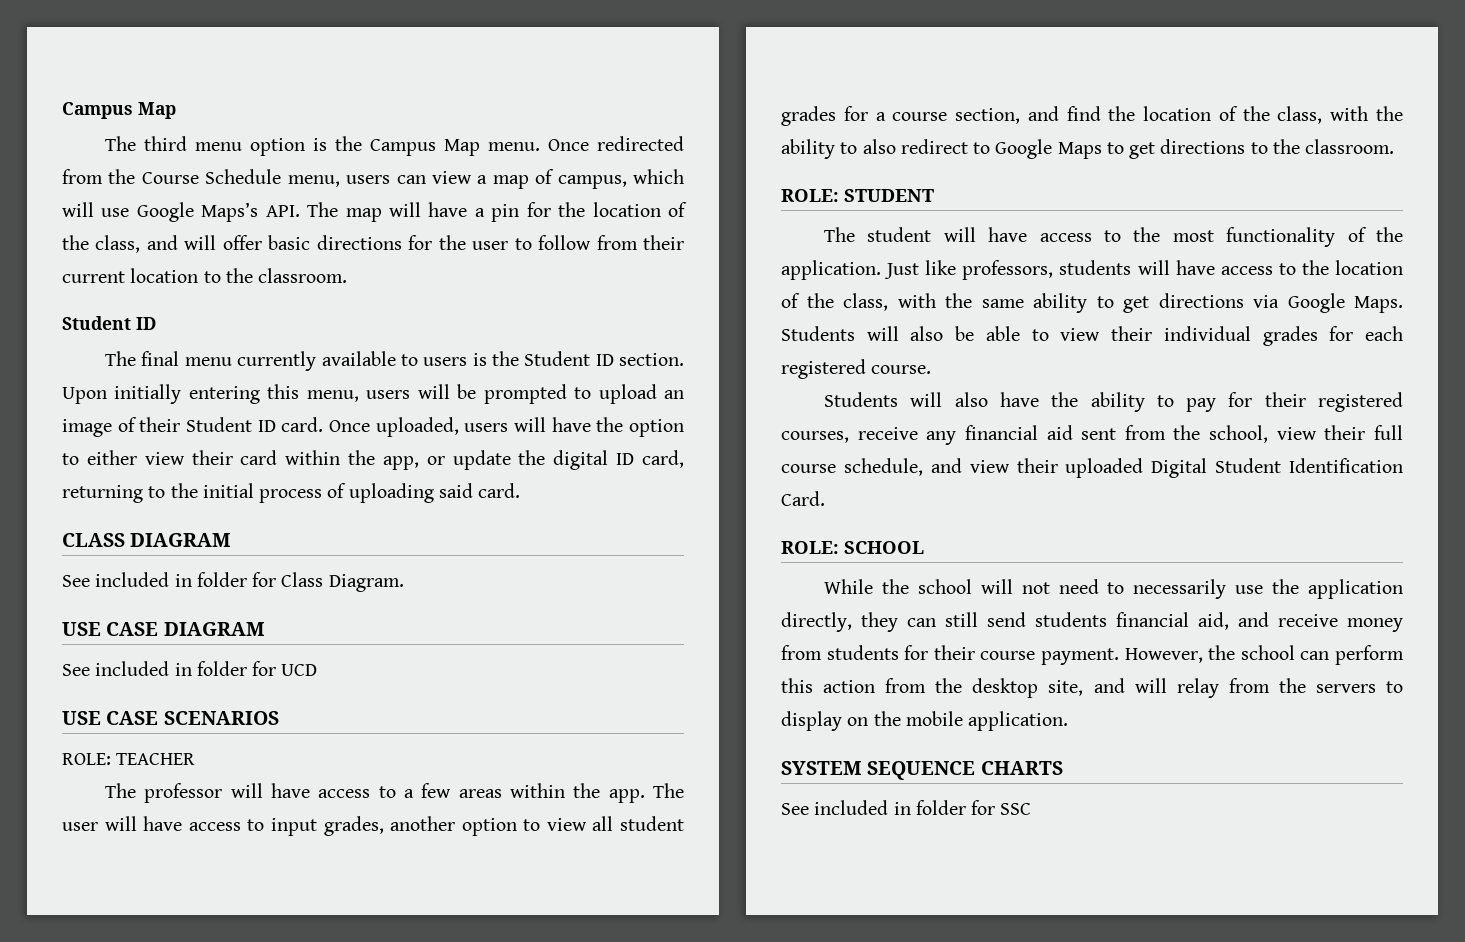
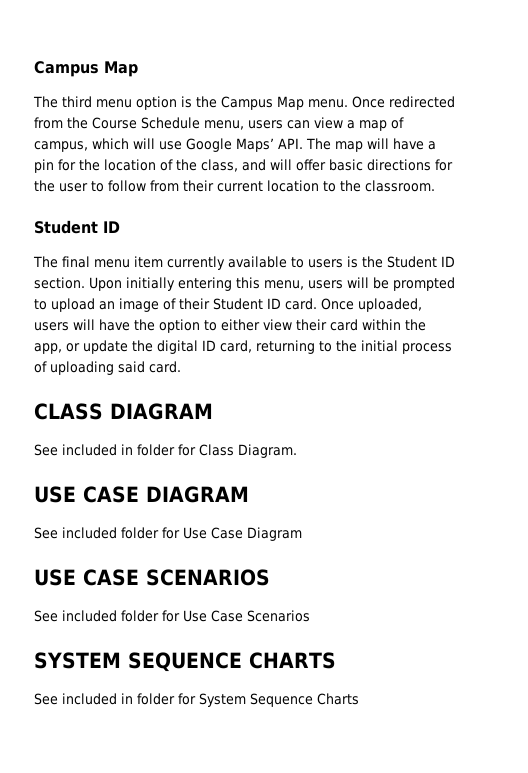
- Once redirected from the Course Schedule menu, users can view a map of campus, which will use Google Maps’s API. The map will have a pin for the location of the class, and will offer basic directions for the user to follow from their current location to the classroom.
+ Once redirected from the Course Schedule menu, users can view a map of campus, which will use Google Maps’ API. The map will have a pin for the location of the class, and will offer basic directions for the user to follow from their current location to the classroom.
- The final menu currently available to users is the Student ID section.
+ The final menu item currently available to users is the Student ID section.
- See included in folder for UCD
+ See included folder for Use Case Diagram
- ROLE: TEACHER
- The professor will have access to a few areas within the app. The user will have access to input grades, another option to view all student grades for a course section, and find the location of the class, with the ability to also redirect to Google Maps to get directions to the classroom.
- ROLE: STUDENT
- The student will have access to the most functionality of the application. Just like professors, students will have access to the location of the class, with the same ability to get directions via Google Maps. Students will also be able to view their individual grades for each registered course.
- Students will also have the ability to pay for their registered courses, receive any financial aid sent from the school, view their full course schedule, and view their uploaded Digital Student Identification Card.
- ROLE: SCHOOL
- While the school will not need to necessarily use the application directly, they can still send students financial aid, and receive money from students for their course payment. However, the school can perform this action from the desktop site, and will relay from the servers to display on the mobile application.
+ See included folder for Use Case Scenarios
- See included in folder for SSC
+ See included in folder for System Sequence Charts

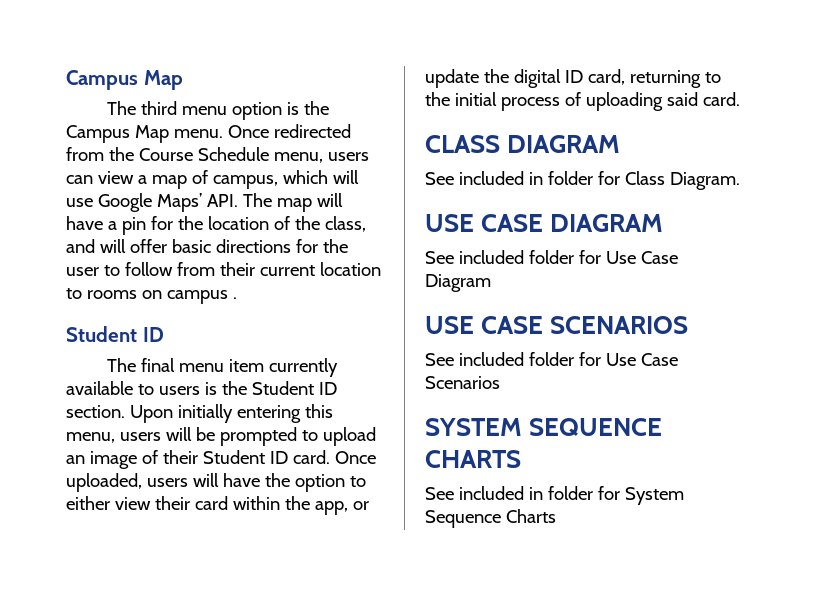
- Once redirected from the Course Schedule menu, users can view a map of campus, which will use Google Maps’ API. The map will have a pin for the location of the class, and will offer basic directions for the user to follow from their current location to the classroom.
+ Once redirected from the Course Schedule menu, users can view a map of campus, which will use Google Maps’ API. The map will have a pin for the location of the class, and will offer basic directions for the user to follow from their current location to rooms on campus .

